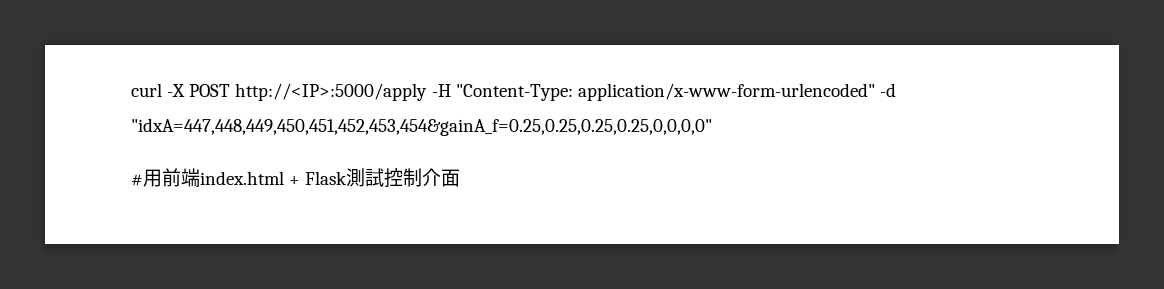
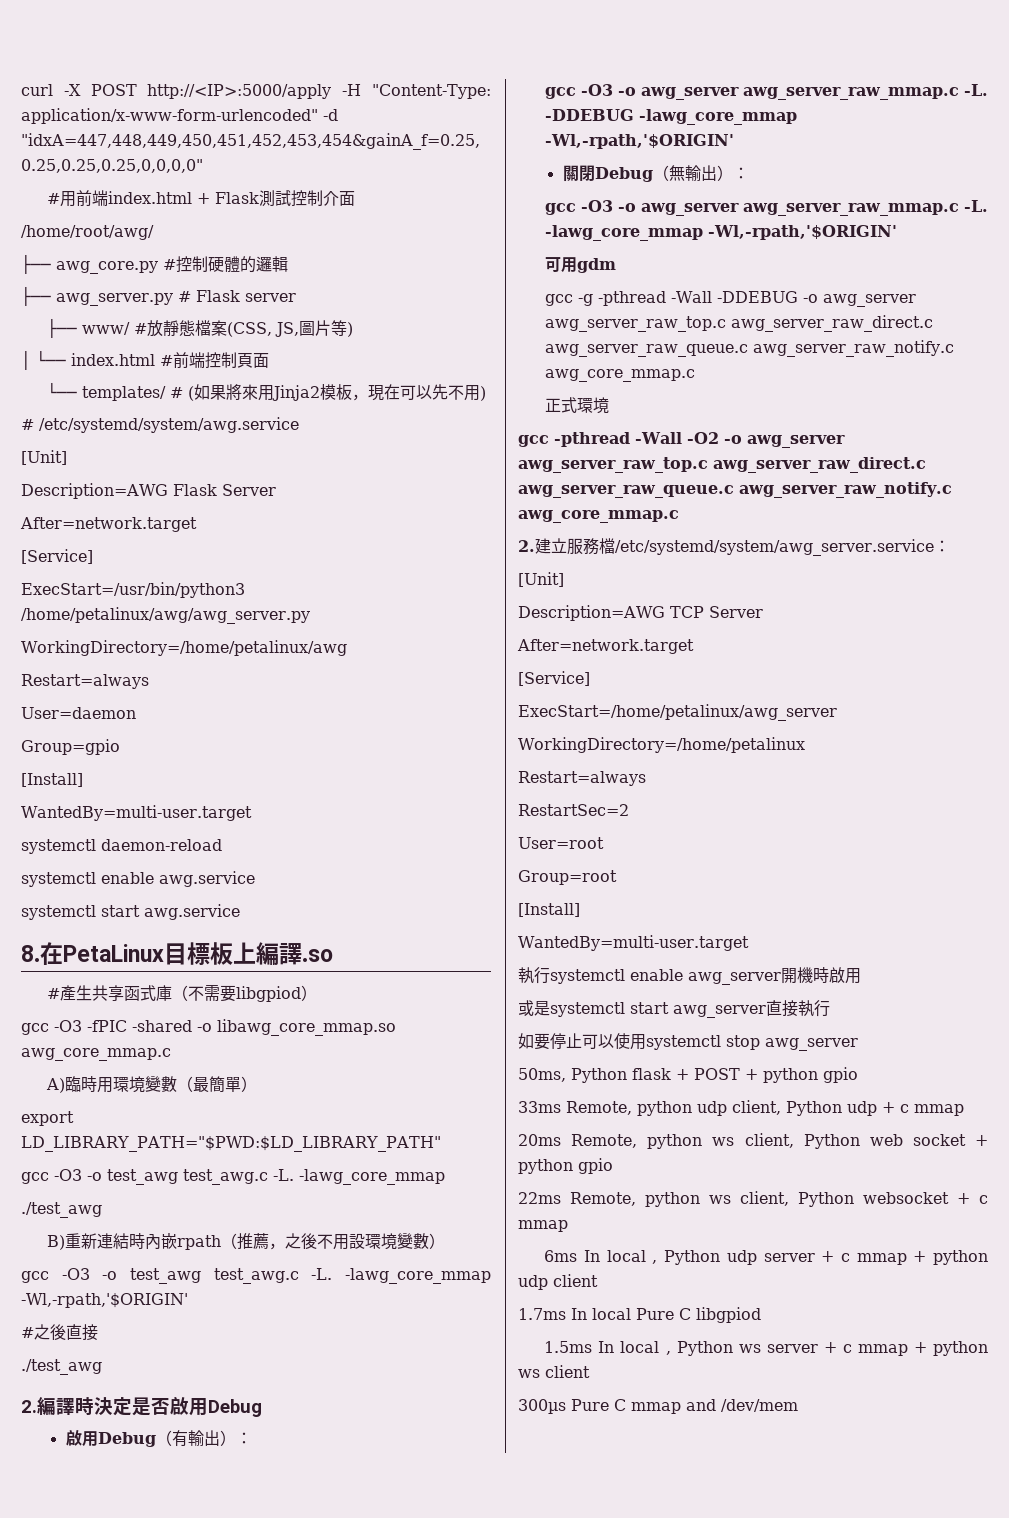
+ /home/root/awg/
+ ├── awg_core.py #控制硬體的邏輯
+ ├── awg_server.py # Flask server
+ ├── www/ #放靜態檔案(CSS, JS,圖片等)
+ │ └── index.html #前端控制頁面
+ └── templates/ # (如果將來用Jinja2模板，現在可以先不用)
+ # /etc/systemd/system/awg.service
+ [Unit]
+ Description=AWG Flask Server
+ After=network.target
+ [Service]
+ ExecStart=/usr/bin/python3 /home/petalinux/awg/awg_server.py
+ WorkingDirectory=/home/petalinux/awg
+ Restart=always
+ User=daemon
+ Group=gpio
+ [Install]
+ WantedBy=multi-user.target
+ systemctl daemon-reload
+ systemctl enable awg.service
+ systemctl start awg.service
+ 8.在PetaLinux目標板上編譯.so
+ #產生共享函式庫（不需要libgpiod）
+ gcc -O3 -fPIC -shared -o libawg_core_mmap.so awg_core_mmap.c
+ A)臨時用環境變數（最簡單）
+ export LD_LIBRARY_PATH="$PWD:$LD_LIBRARY_PATH"
+ gcc -O3 -o test_awg test_awg.c -L. -lawg_core_mmap
+ ./test_awg
+ B)重新連結時內嵌rpath（推薦，之後不用設環境變數）
+ gcc -O3 -o test_awg test_awg.c -L. -lawg_core_mmap -Wl,-rpath,'$ORIGIN'
+ #之後直接
+ ./test_awg
+ 2.編譯時決定是否啟用Debug
+ 啟用Debug（有輸出）：
+ gcc -O3 -o awg_server awg_server_raw_mmap.c -L. -DDEBUG -lawg_core_mmap -Wl,-rpath,'$ORIGIN'
+ 關閉Debug（無輸出）：
+ gcc -O3 -o awg_server awg_server_raw_mmap.c -L. -lawg_core_mmap -Wl,-rpath,'$ORIGIN'
+ 可用gdm
+ gcc -g -pthread -Wall -DDEBUG -o awg_server awg_server_raw_top.c awg_server_raw_direct.c awg_server_raw_queue.c awg_server_raw_notify.c awg_core_mmap.c
+ 正式環境
+ gcc -pthread -Wall -O2 -o awg_server awg_server_raw_top.c awg_server_raw_direct.c awg_server_raw_queue.c awg_server_raw_notify.c awg_core_mmap.c
+ 2.建立服務檔/etc/systemd/system/awg_server.service：
+ [Unit]
+ Description=AWG TCP Server
+ After=network.target
+ [Service]
+ ExecStart=/home/petalinux/awg_server
+ WorkingDirectory=/home/petalinux
+ Restart=always
+ RestartSec=2
+ User=root
+ Group=root
+ [Install]
+ WantedBy=multi-user.target
+ 執行systemctl enable awg_server開機時啟用
+ 或是systemctl start awg_server直接執行
+ 如要停止可以使用systemctl stop awg_server
+ 50ms, Python flask + POST + python gpio
+ 33ms Remote, python udp client, Python udp + c mmap
+ 20ms Remote, python ws client, Python web socket + python gpio
+ 22ms Remote, python ws client, Python websocket + c mmap
+ 6ms In local , Python udp server + c mmap + python udp client
+ 1.7ms In local Pure C libgpiod
+ 1.5ms In local , Python ws server + c mmap + python ws client
+ 300µs Pure C mmap and /dev/mem

